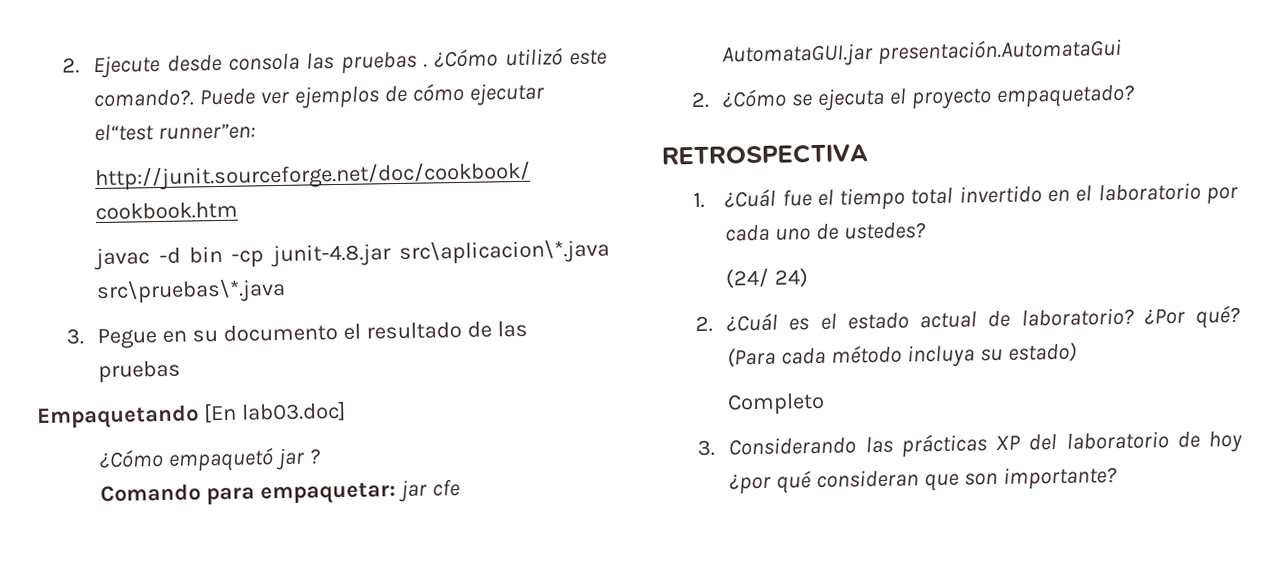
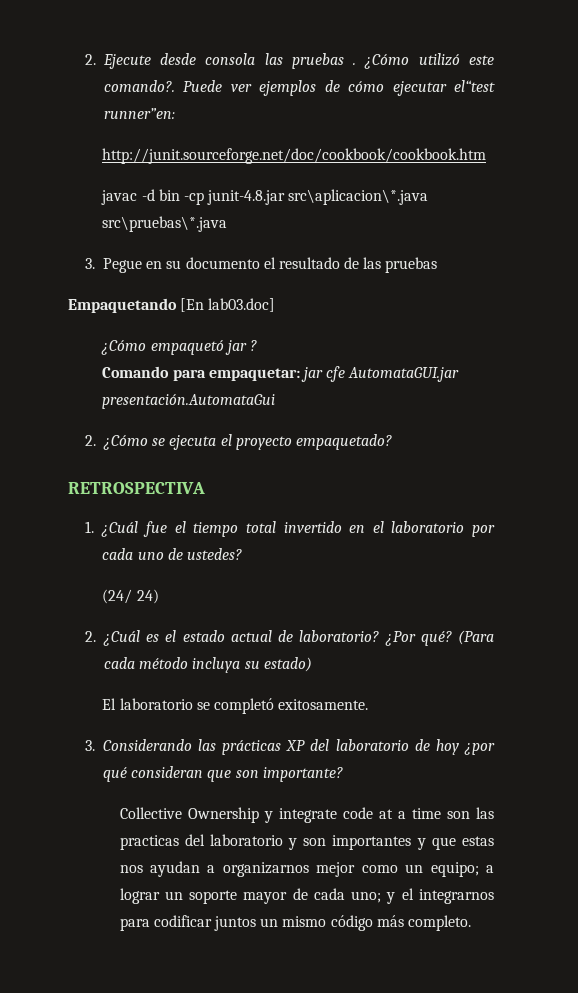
- Completo
+ El laboratorio se completó exitosamente.
+ Collective Ownership y integrate code at a time son las practicas del laboratorio y son importantes y que estas nos ayudan a organizarnos mejor como un equipo; a lograr un soporte mayor de cada uno; y el integrarnos para codificar juntos un mismo código más completo.

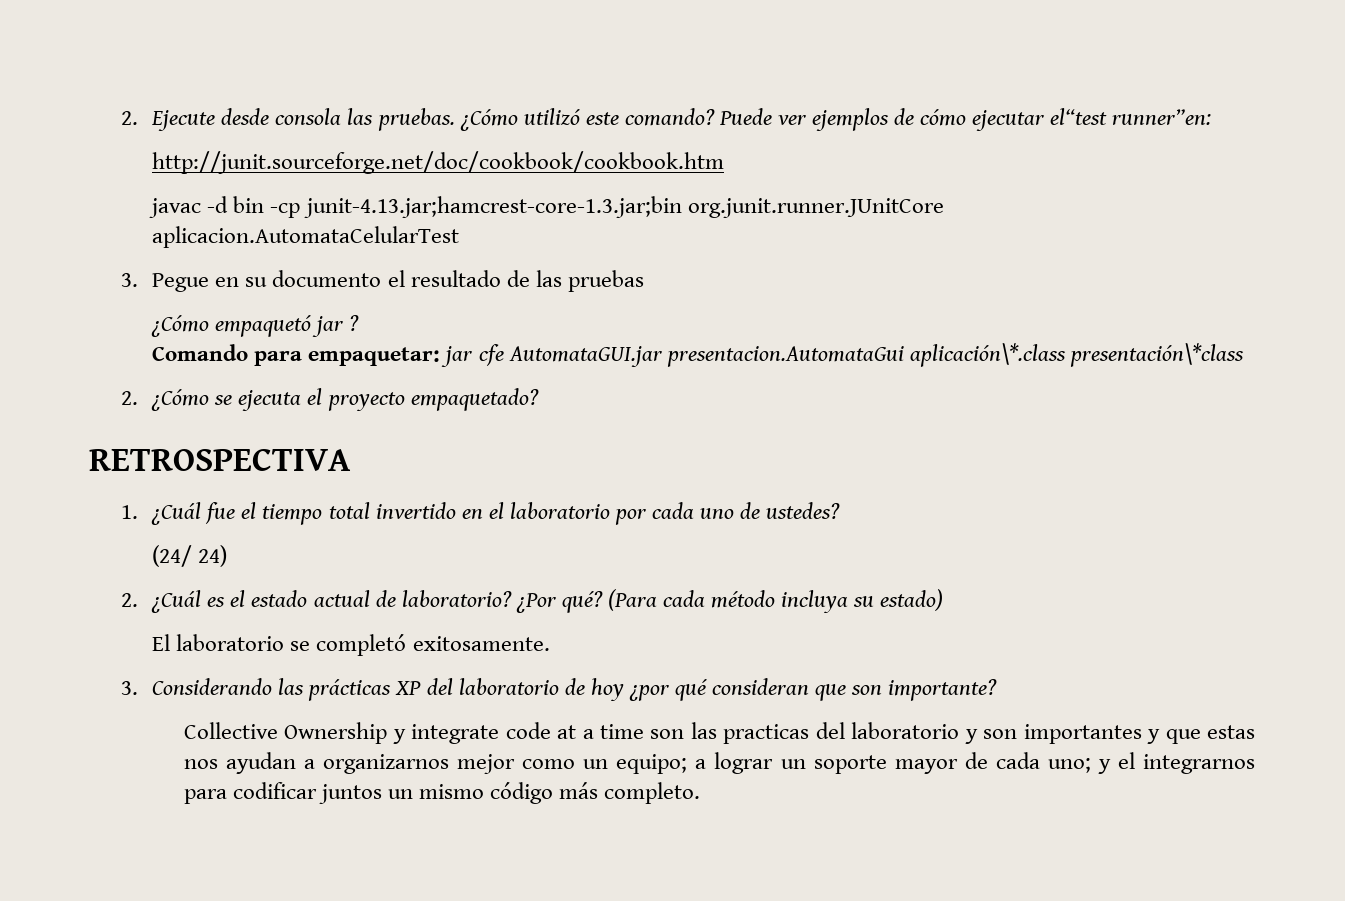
- 2. Ejecute desde consola las pruebas .
+ 2. Ejecute desde consola las pruebas.
- ¿Cómo utilizó este comando?.
+ ¿Cómo utilizó este comando?
- javac -d bin -cp junit-4.8.jar src\aplicacion\*.java src\pruebas\*.java
+ javac -d bin -cp junit-4.13.jar;hamcrest-core-1.3.jar;bin org.junit.runner.JUnitCore aplicacion.AutomataCelularTest
- Empaquetando [En lab03.doc]
- Comando para empaquetar: jar cfe AutomataGUI.jar presentación.AutomataGui
+ Comando para empaquetar: jar cfe AutomataGUI.jar presentacion.AutomataGui aplicación\*.class presentación\*class

